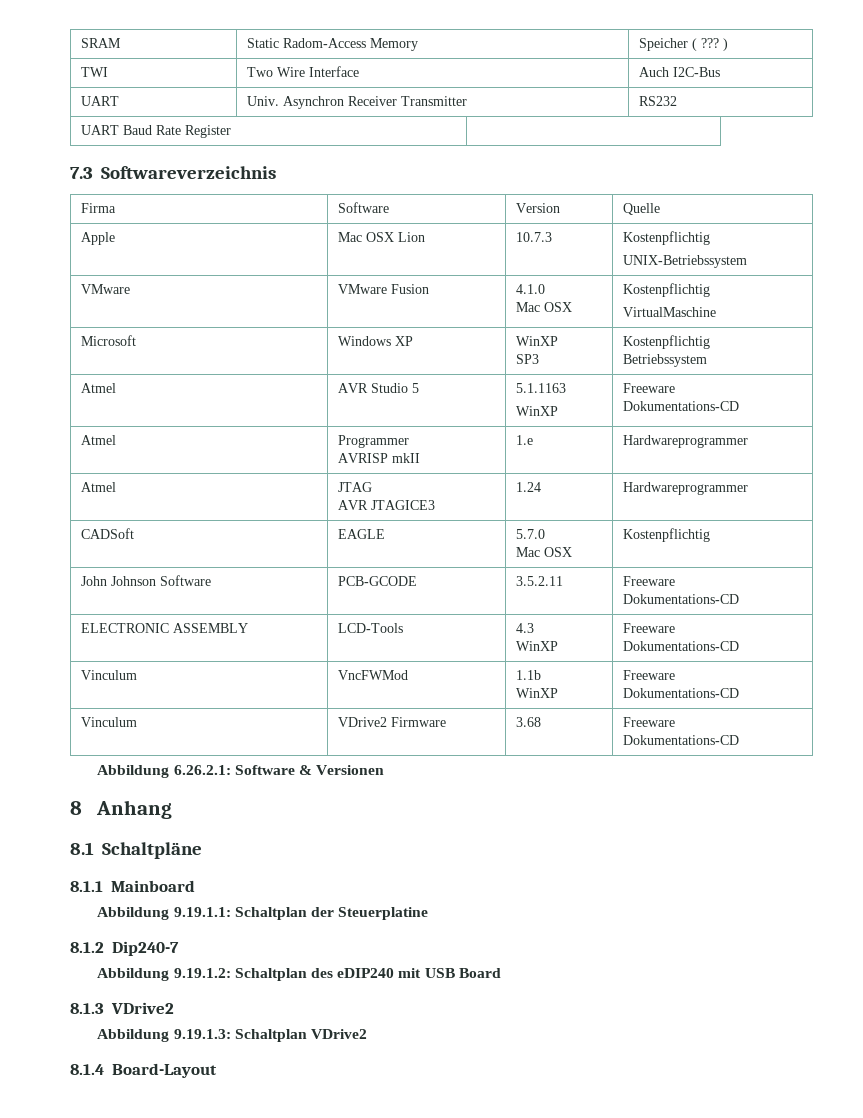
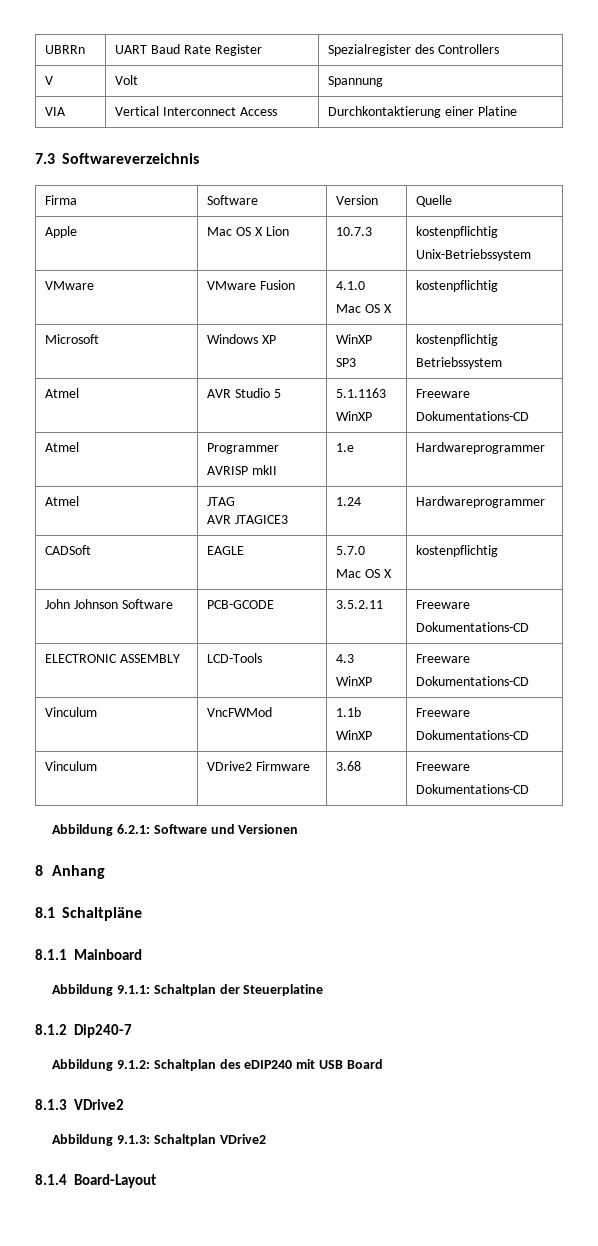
- SRAM | Static Radom-Access Memory | Speicher ( ??? )
- TWI | Two Wire Interface | Auch I2C-Bus
- UART | Univ. Asynchron Receiver Transmitter | RS232
- UART Baud Rate Register |
+ UBRRn | UART Baud Rate Register | Spezialregister des Controllers
+ V | Volt | Spannung
+ VIA | Vertical Interconnect Access | Durchkontaktierung einer Platine
- Apple | Mac OSX Lion | 10.7.3 | Kostenpflichtig
- UNIX-Betriebssystem
+ Apple | Mac OS X Lion | 10.7.3 | kostenpflichtig
+ Unix-Betriebssystem
  VMware | VMware Fusion | 4.1.0
- Mac OSX | Kostenpflichtig
- VirtualMaschine
+ Mac OS X | kostenpflichtig
  Microsoft | Windows XP | WinXP
- SP3 | Kostenpflichtig
+ SP3 | kostenpflichtig
  CADSoft | EAGLE | 5.7.0
- Mac OSX | Kostenpflichtig
+ Mac OS X | kostenpflichtig
- Abbildung 6.26.2.1: Software & Versionen
+ Abbildung 6.2.1: Software und Versionen
- Abbildung 9.19.1.1: Schaltplan der Steuerplatine
+ Abbildung 9.1.1: Schaltplan der Steuerplatine
- Abbildung 9.19.1.2: Schaltplan des eDIP240 mit USB Board
+ Abbildung 9.1.2: Schaltplan des eDIP240 mit USB Board
- Abbildung 9.19.1.3: Schaltplan VDrive2
+ Abbildung 9.1.3: Schaltplan VDrive2

